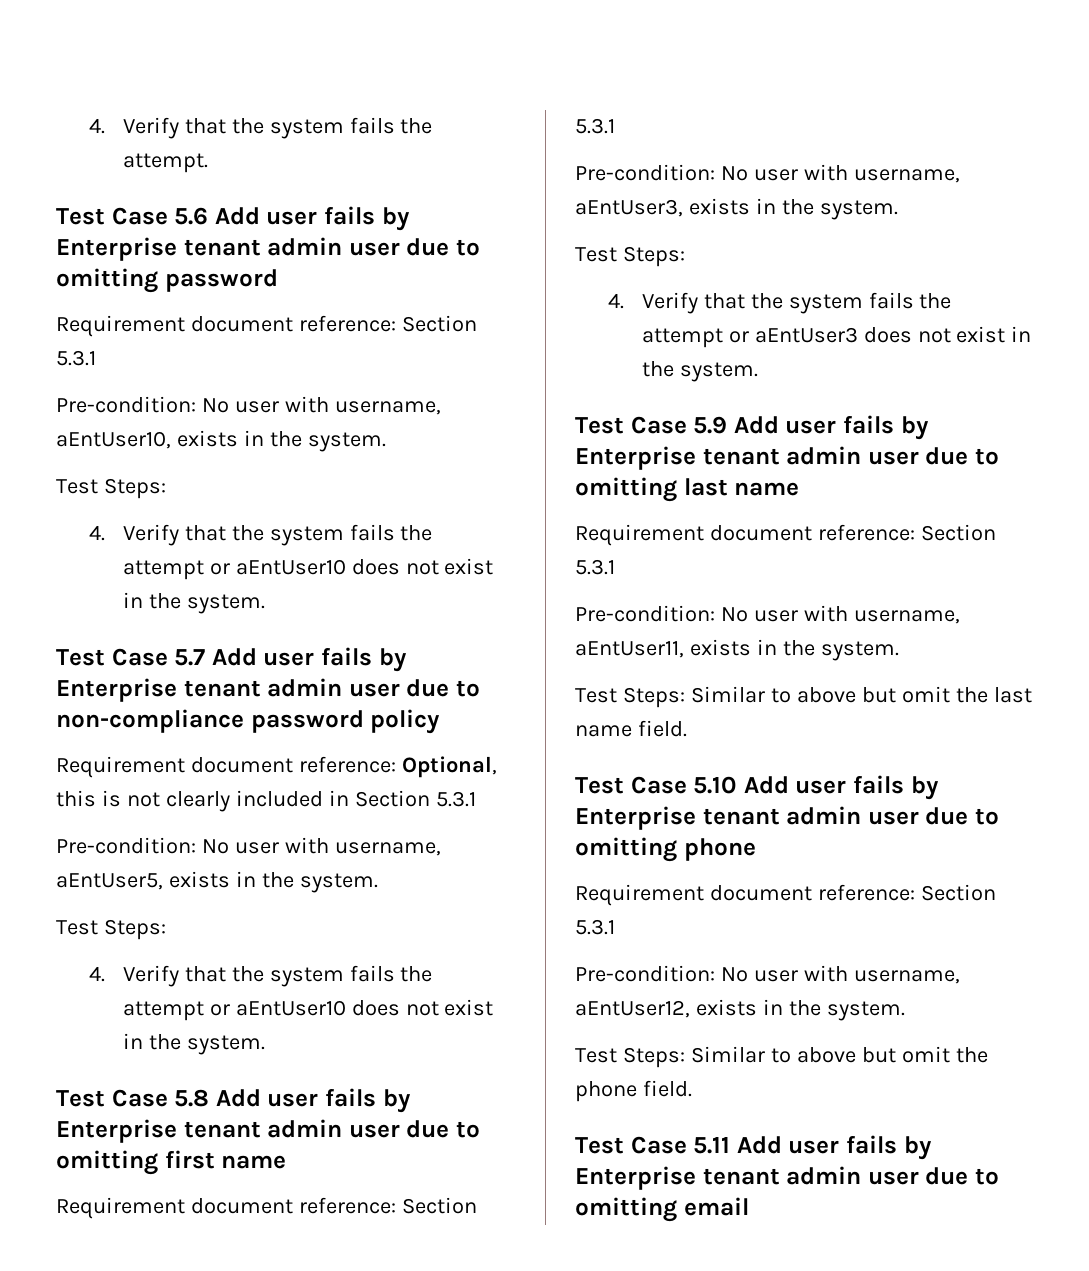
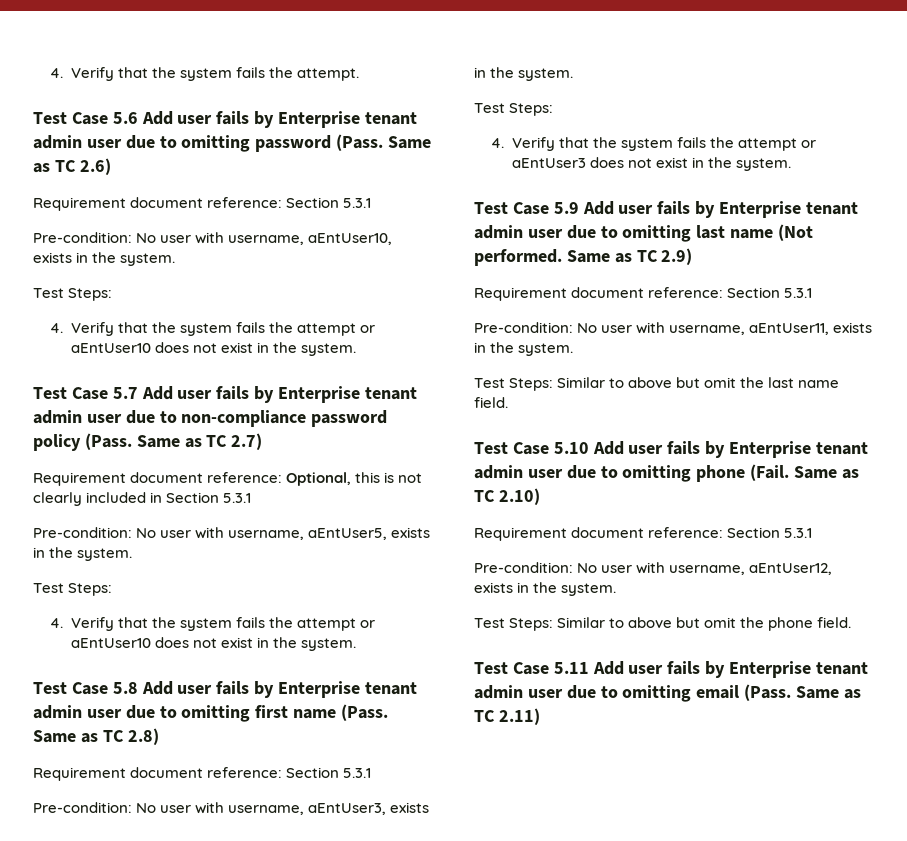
- Test Case 5.6 Add user fails by Enterprise tenant admin user due to omitting password
+ Test Case 5.6 Add user fails by Enterprise tenant admin user due to omitting password (Pass. Same as TC 2.6)
- Test Case 5.7 Add user fails by Enterprise tenant admin user due to non-compliance password policy
+ Test Case 5.7 Add user fails by Enterprise tenant admin user due to non-compliance password policy (Pass. Same as TC 2.7)
- Test Case 5.8 Add user fails by Enterprise tenant admin user due to omitting first name
+ Test Case 5.8 Add user fails by Enterprise tenant admin user due to omitting first name (Pass. Same as TC 2.8)
- Test Case 5.9 Add user fails by Enterprise tenant admin user due to omitting last name
+ Test Case 5.9 Add user fails by Enterprise tenant admin user due to omitting last name (Not performed. Same as TC 2.9)
- Test Case 5.10 Add user fails by Enterprise tenant admin user due to omitting phone
+ Test Case 5.10 Add user fails by Enterprise tenant admin user due to omitting phone (Fail. Same as TC 2.10)
- Test Case 5.11 Add user fails by Enterprise tenant admin user due to omitting email
+ Test Case 5.11 Add user fails by Enterprise tenant admin user due to omitting email (Pass. Same as TC 2.11)

